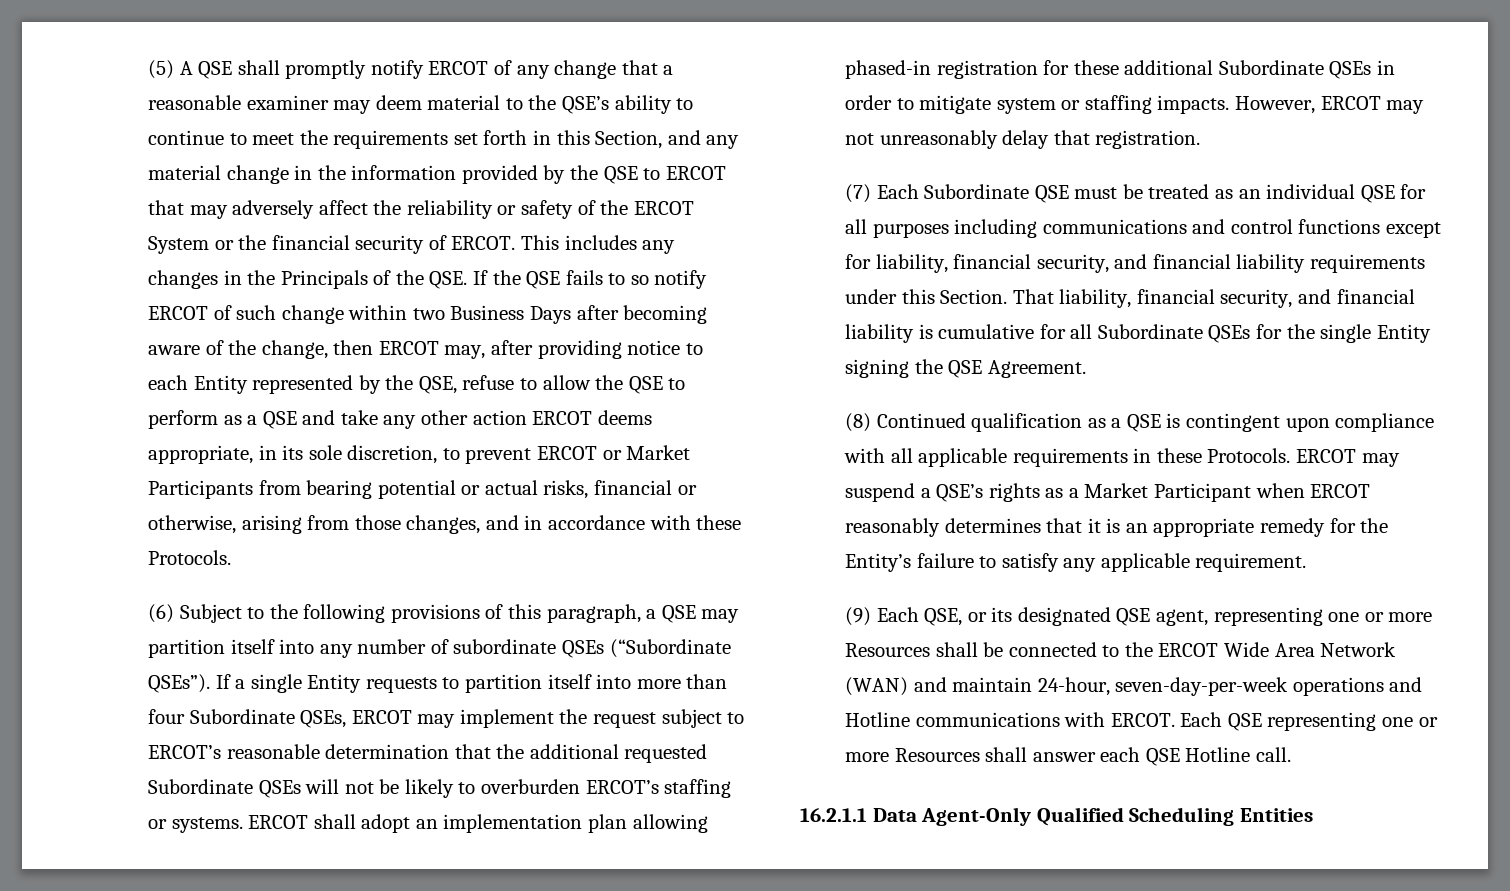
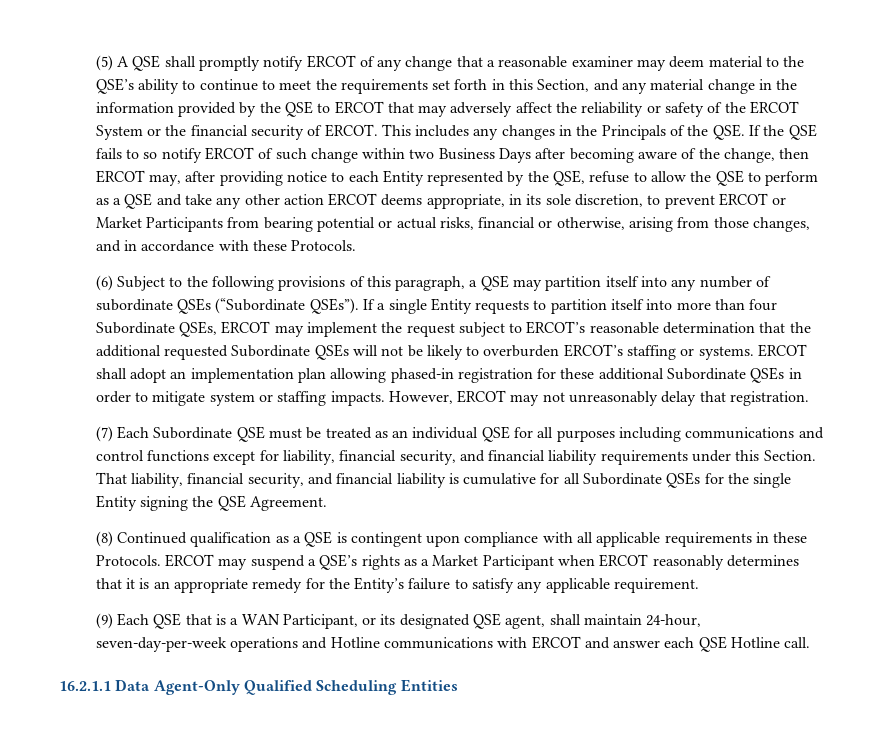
- (9) Each QSE, or its designated QSE agent, representing one or more Resources shall be connected to the ERCOT Wide Area Network (WAN) and maintain 24-hour, seven-day-per-week operations and Hotline communications with ERCOT. Each QSE representing one or more Resources shall answer each QSE Hotline call.
+ (9) Each QSE that is a WAN Participant, or its designated QSE agent, shall maintain 24-hour, seven-day-per-week operations and Hotline communications with ERCOT and answer each QSE Hotline call.

